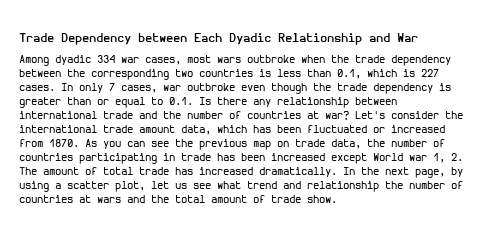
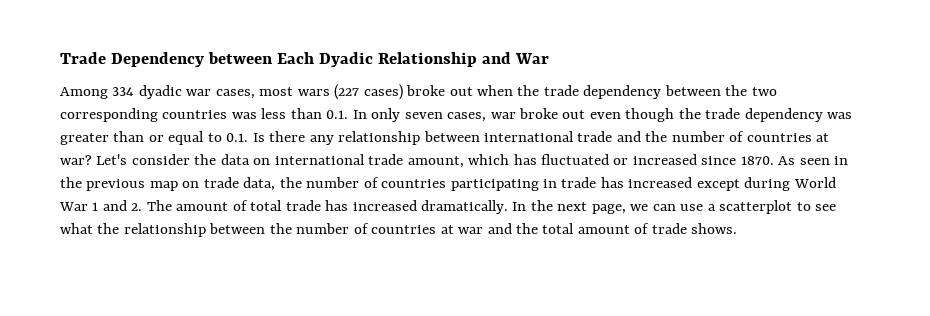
- Among dyadic 334 war cases, most wars outbroke when the trade dependency between the corresponding two countries is less than 0.1, which is 227 cases. In only 7 cases, war outbroke even though the trade dependency is greater than or equal to 0.1. Is there any relationship between international trade and the number of countries at war?
+ Among 334 dyadic war cases, most wars (227 cases) broke out when the trade dependency between the two corresponding countries was less than 0.1. In only seven cases, war broke out even though the trade dependency was greater than or equal to 0.1. Is there any relationship between international trade and the number of countries at war?
- Let's consider the international trade amount data, which has been fluctuated or increased from 1870.
+ Let's consider the data on international trade amount, which has fluctuated or increased since 1870.
- As you can see the previous map on trade data, the number of countries participating in trade has been increased except World war 1, 2. The amount of total trade has increased dramatically.
+ As seen in the previous map on trade data, the number of countries participating in trade has increased except during World War 1 and 2. The amount of total trade has increased dramatically.
- In the next page, by using a scatter plot, let us see what trend and relationship the number of countries at wars and the total amount of trade show.
+ In the next page, we can use a scatterplot to see what the relationship between the number of countries at war and the total amount of trade shows.

